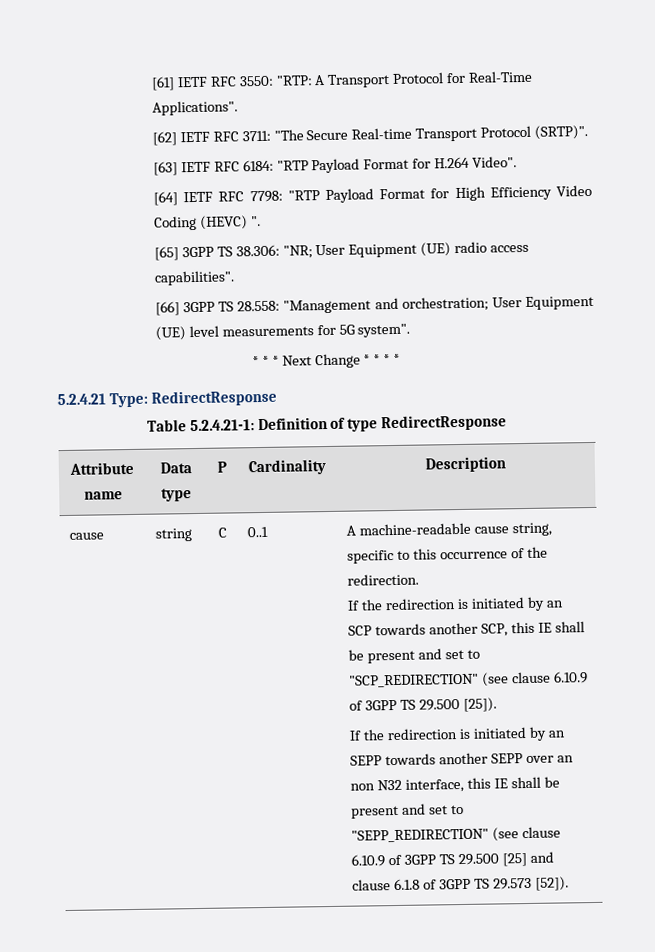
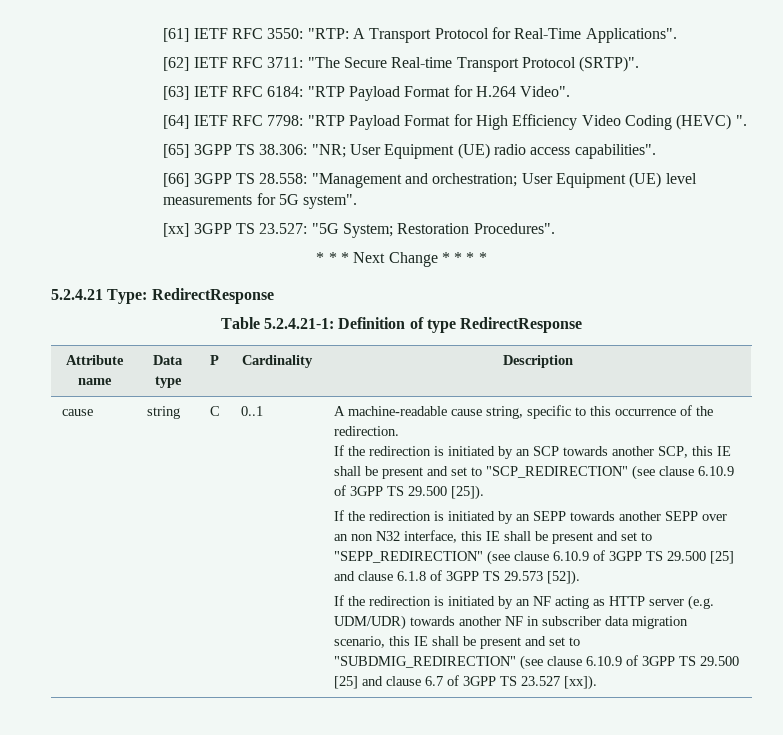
+ [xx] 3GPP TS 23.527: "5G System; Restoration Procedures".
+ If the redirection is initiated by an NF acting as HTTP server (e.g. UDM/UDR) towards another NF in subscriber data migration scenario, this IE shall be present and set to "SUBDMIG_REDIRECTION" (see clause 6.10.9 of 3GPP TS 29.500 [25] and clause 6.7 of 3GPP TS 23.527 [xx]).

